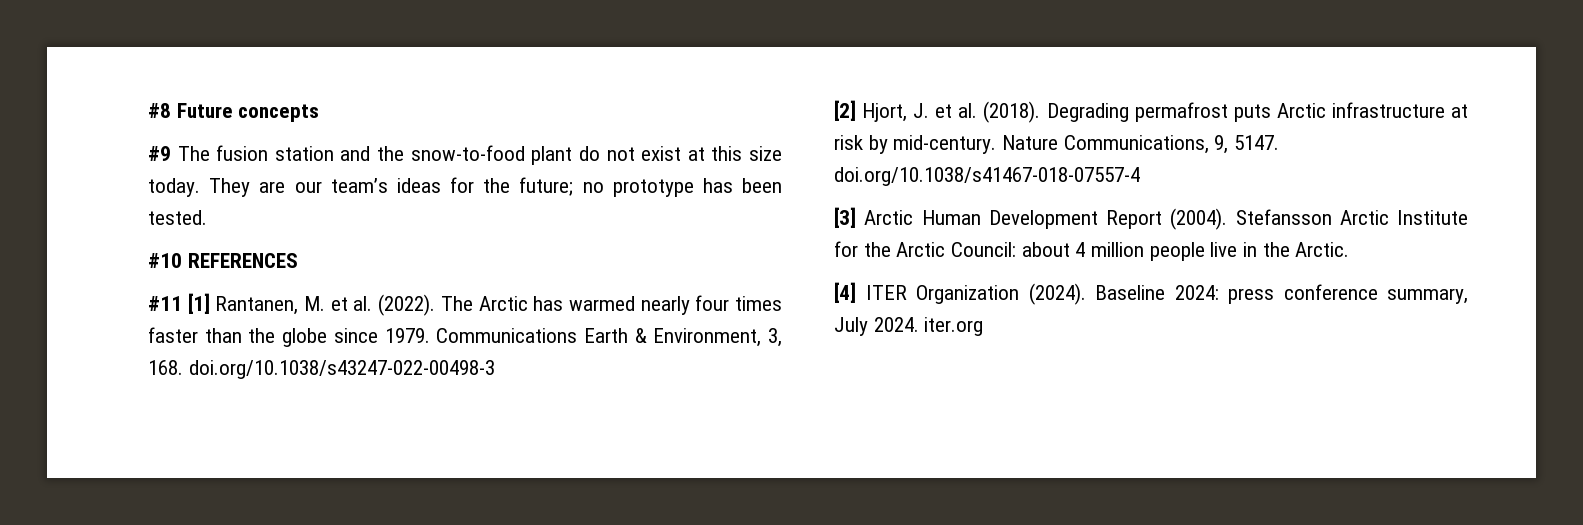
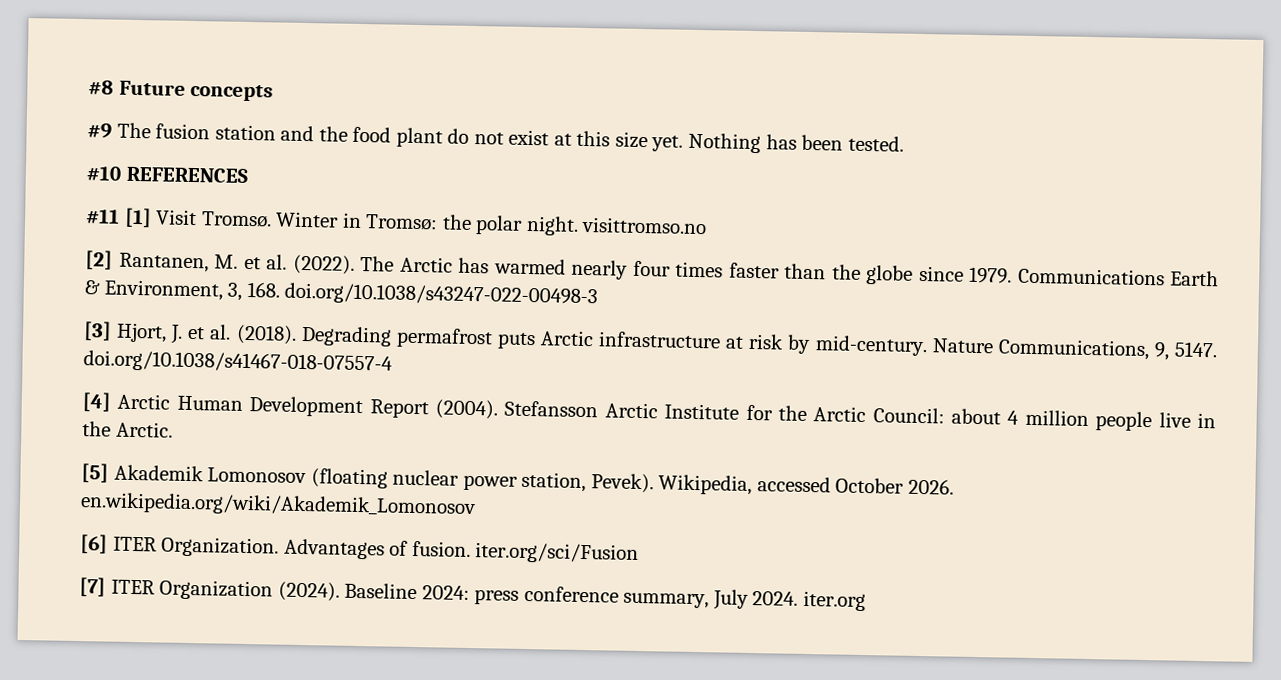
- #9 The fusion station and the snow-to-food plant do not exist at this size today. They are our team’s ideas for the future; no prototype has been tested.
+ #9 The fusion station and the food plant do not exist at this size yet. Nothing has been tested.
- #11 [1] Rantanen, M. et al. (2022).
+ #11 [1] Visit Tromsø. Winter in Tromsø: the polar night. visittromso.no
+ [2] Rantanen, M. et al. (2022).
- [2] Hjort, J. et al. (2018).
+ [3] Hjort, J. et al. (2018).
- [3] Arctic Human Development Report (2004).
+ [4] Arctic Human Development Report (2004).
- [4] ITER Organization (2024).
+ [5] Akademik Lomonosov (floating nuclear power station, Pevek). Wikipedia, accessed October 2026. en.wikipedia.org/wiki/Akademik_Lomonosov
+ [6] ITER Organization. Advantages of fusion. iter.org/sci/Fusion
+ [7] ITER Organization (2024).

